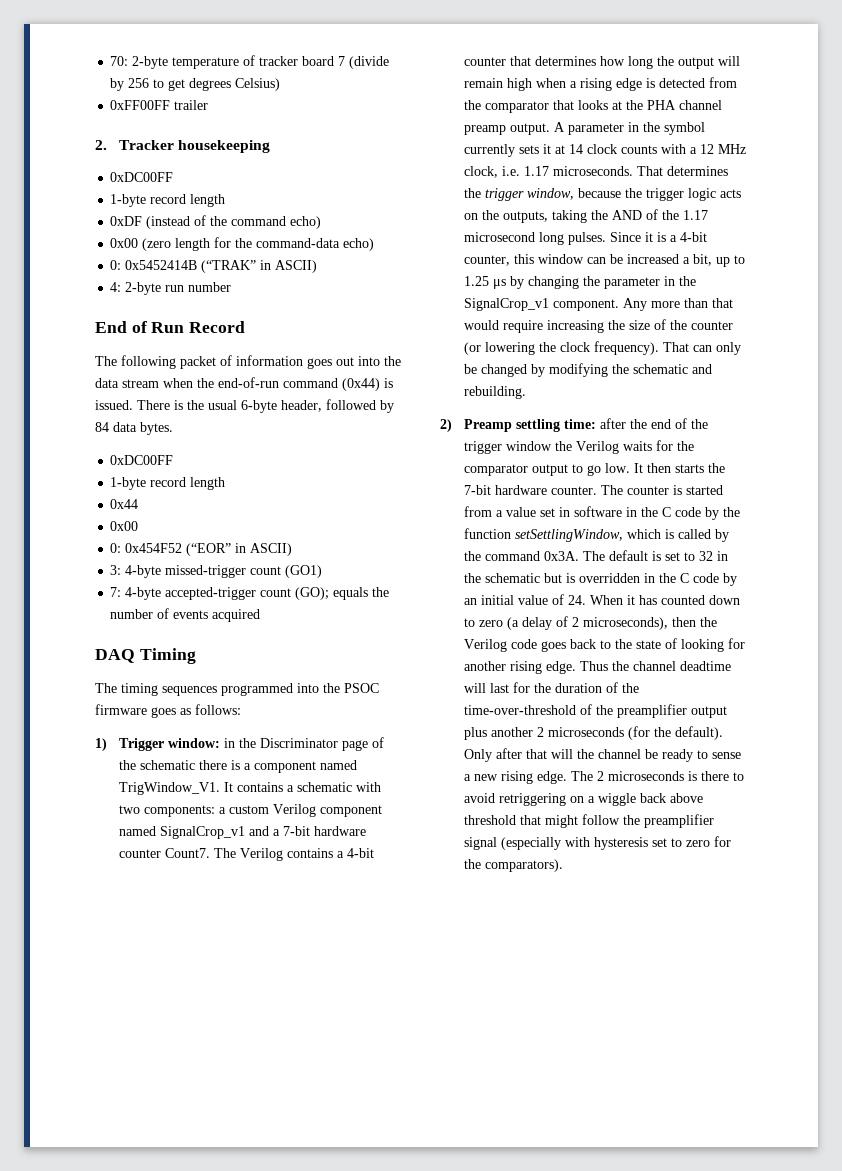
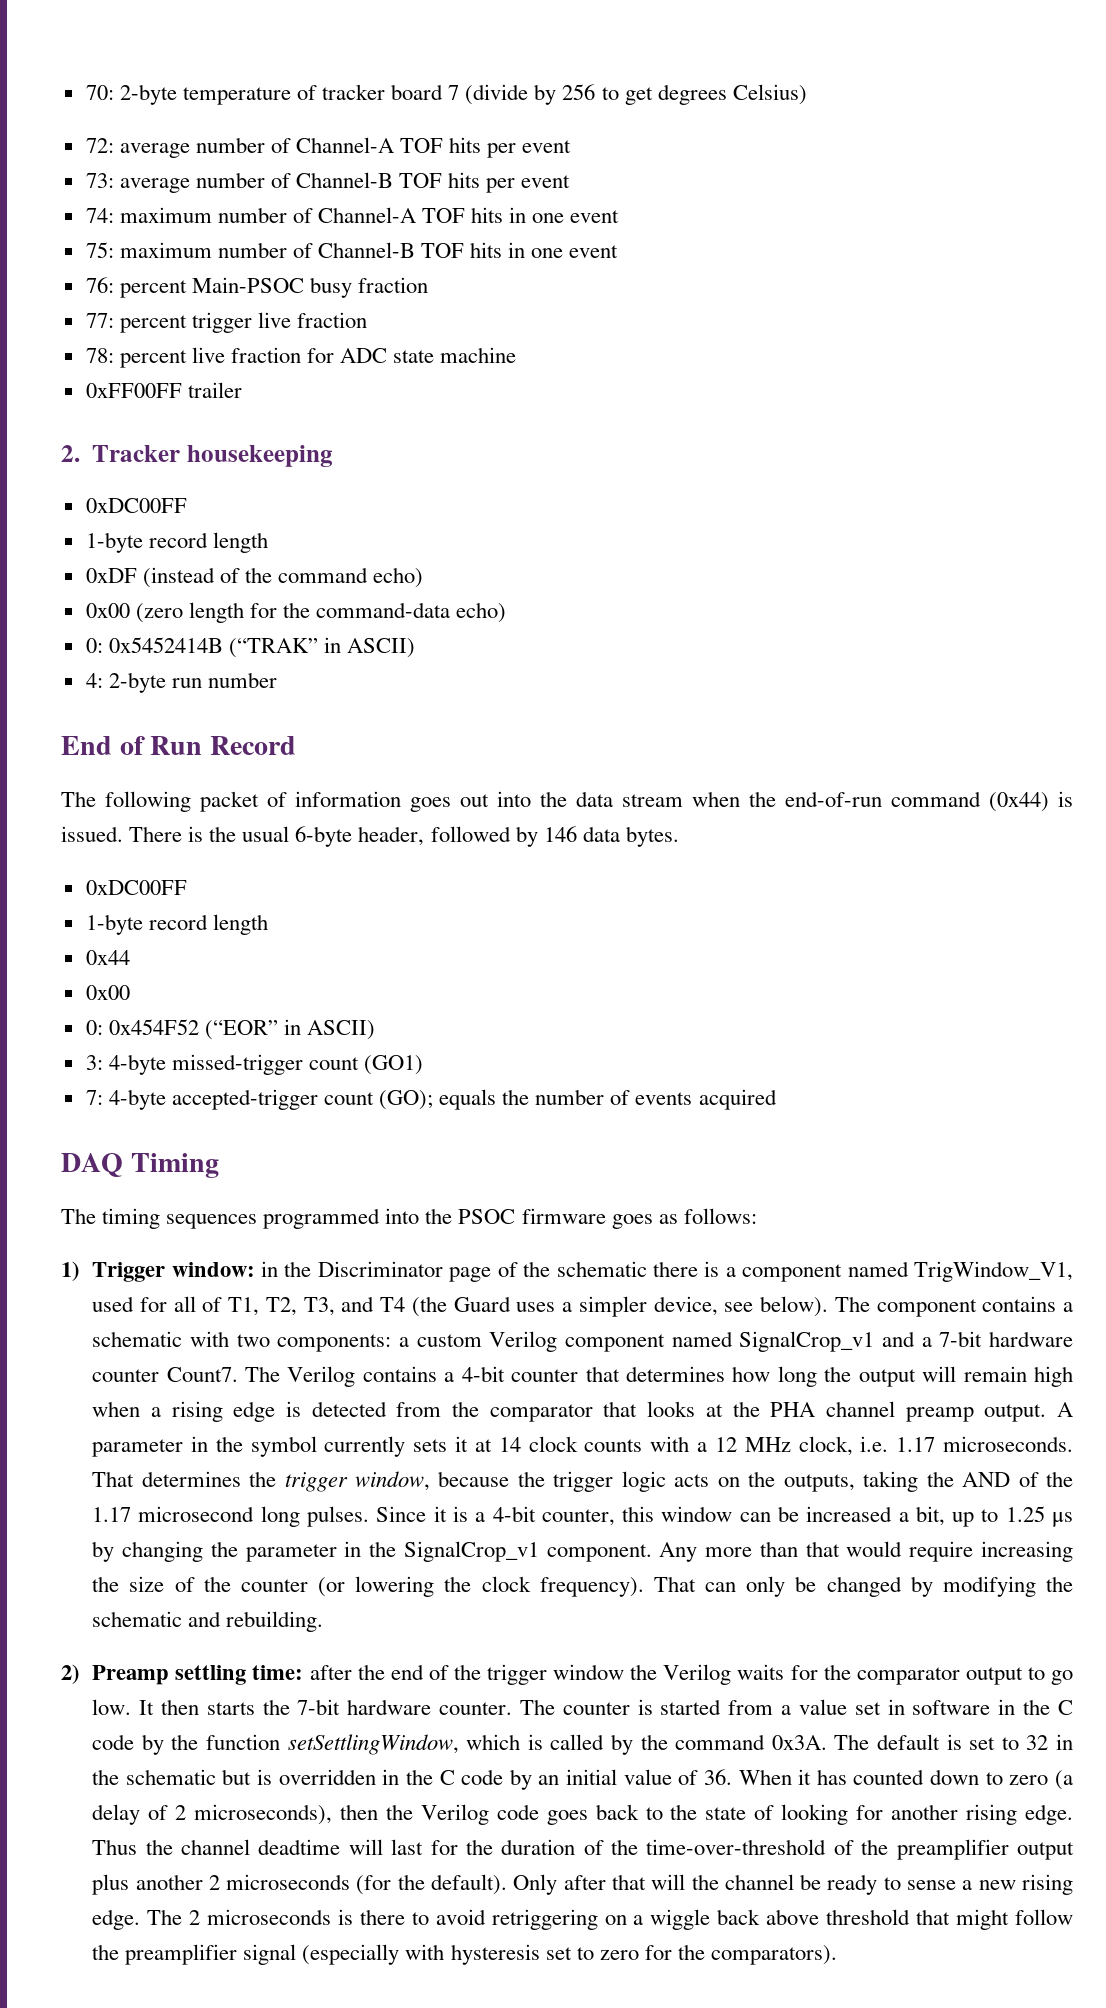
+ 72: average number of Channel-A TOF hits per event
+ 73: average number of Channel-B TOF hits per event
+ 74: maximum number of Channel-A TOF hits in one event
+ 75: maximum number of Channel-B TOF hits in one event
+ 76: percent Main-PSOC busy fraction
+ 77: percent trigger live fraction
+ 78: percent live fraction for ADC state machine
- There is the usual 6-byte header, followed by 84 data bytes.
+ There is the usual 6-byte header, followed by 146 data bytes.
- 1) Trigger window: in the Discriminator page of the schematic there is a component named TrigWindow_V1. It contains a schematic with two components: a custom Verilog component named SignalCrop_v1 and a 7-bit hardware counter Count7.
+ 1) Trigger window: in the Discriminator page of the schematic there is a component named TrigWindow_V1, used for all of T1, T2, T3, and T4 (the Guard uses a simpler device, see below). The component contains a schematic with two components: a custom Verilog component named SignalCrop_v1 and a 7-bit hardware counter Count7.
- The default is set to 32 in the schematic but is overridden in the C code by an initial value of 24. When it has counted down to zero (a delay of 2 microseconds), then the Verilog code goes back to the state of looking for another rising edge.
+ The default is set to 32 in the schematic but is overridden in the C code by an initial value of 36. When it has counted down to zero (a delay of 2 microseconds), then the Verilog code goes back to the state of looking for another rising edge.

